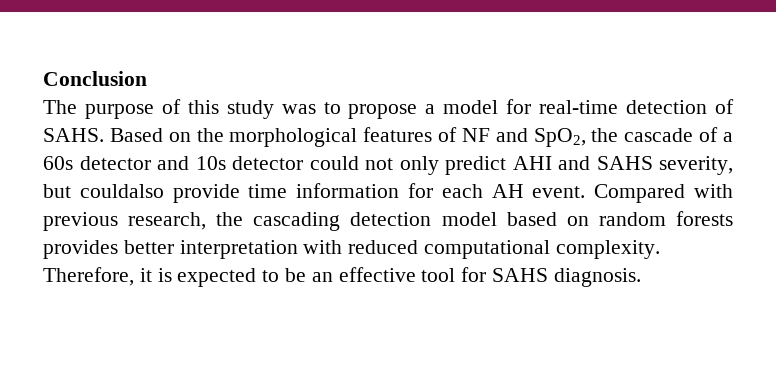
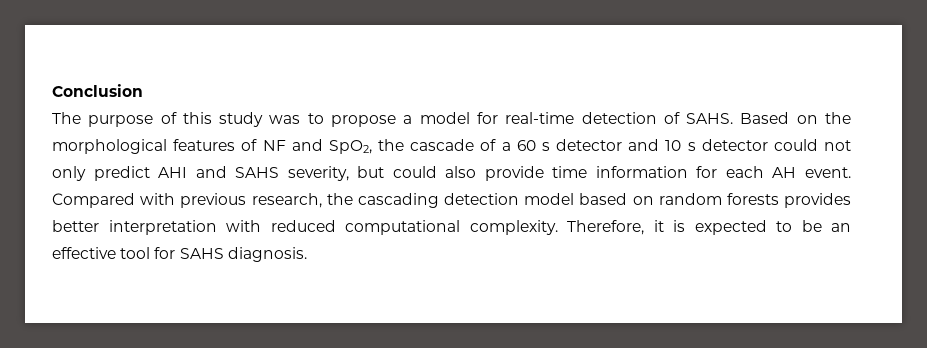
- Based on the morphological features of NF and SpO2, the cascade of a 60s detector and 10s detector could not only predict AHI and SAHS severity, but couldalso provide time information for each AH event.
+ Based on the morphological features of NF and SpO2, the cascade of a 60 s detector and 10 s detector could not only predict AHI and SAHS severity, but could also provide time information for each AH event.

